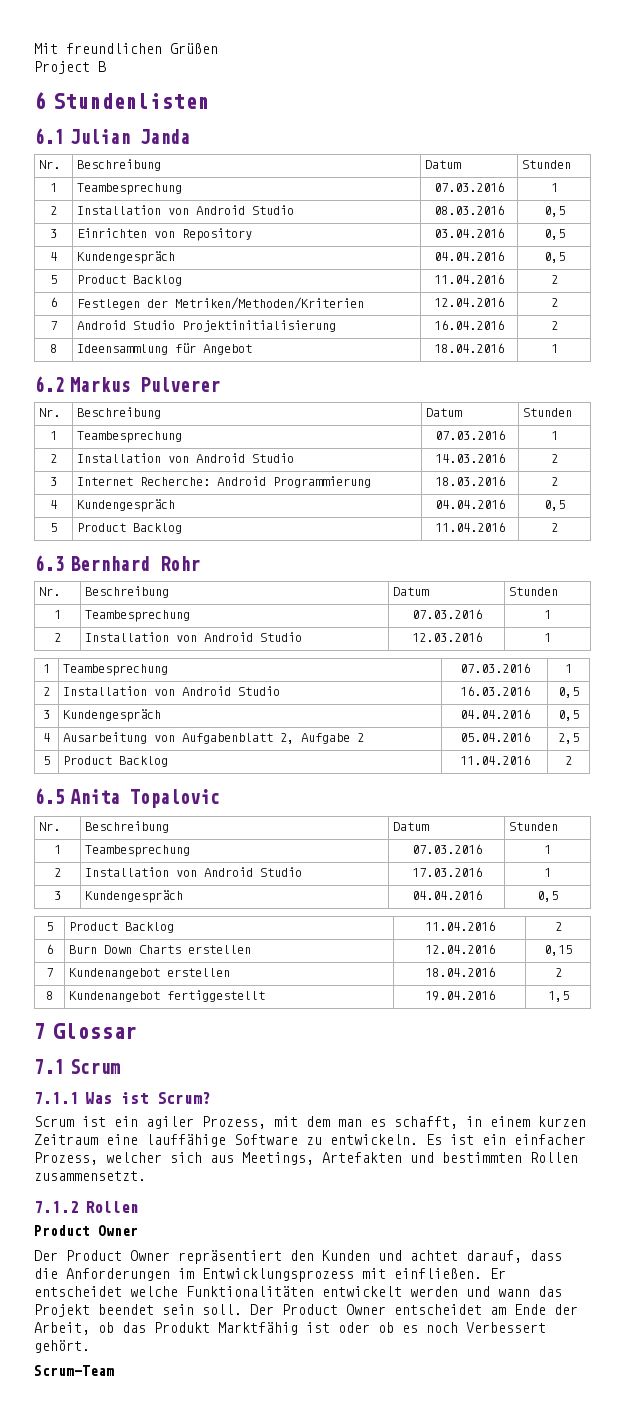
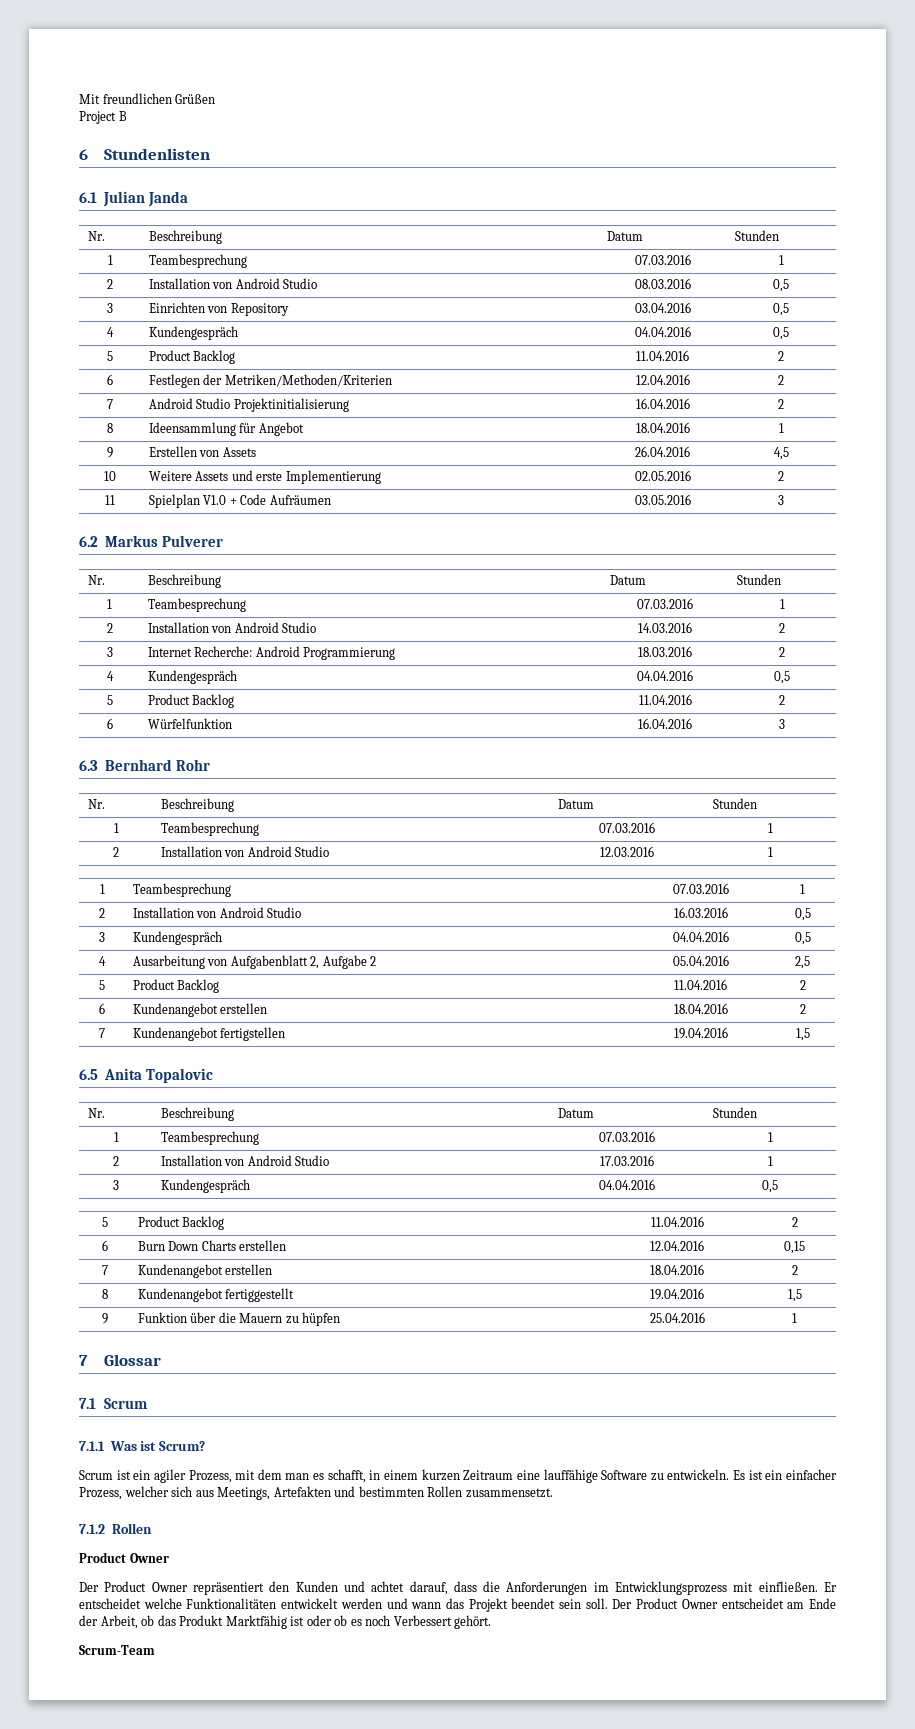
+ 9 | Erstellen von Assets | 26.04.2016 | 4,5
+ 10 | Weitere Assets und erste Implementierung | 02.05.2016 | 2
+ 11 | Spielplan V1.0 + Code Aufräumen | 03.05.2016 | 3
+ 6 | Würfelfunktion | 16.04.2016 | 3
+ 6 | Kundenangebot erstellen | 18.04.2016 | 2
+ 7 | Kundenangebot fertigstellen | 19.04.2016 | 1,5
+ 9 | Funktion über die Mauern zu hüpfen | 25.04.2016 | 1

